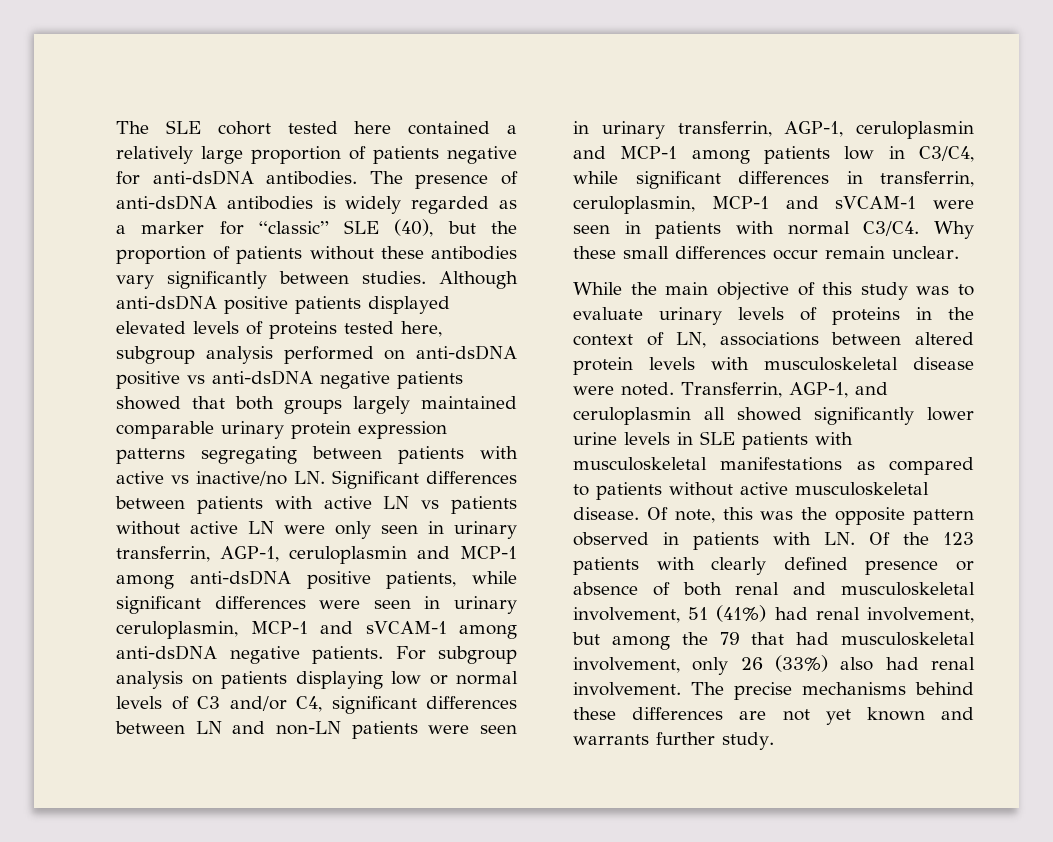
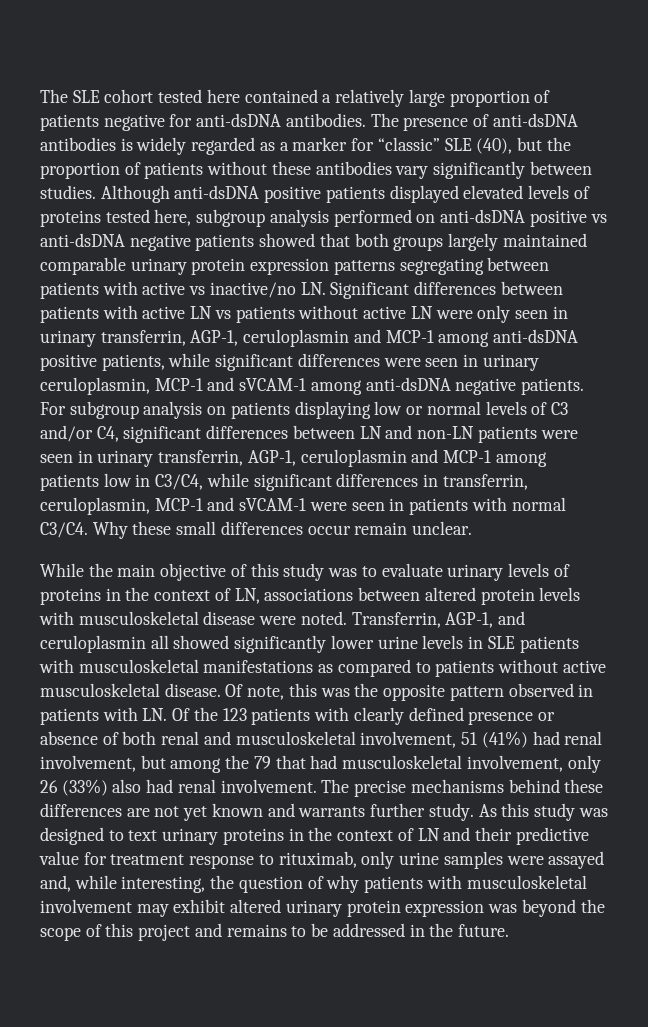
+ As this study was designed to text urinary proteins in the context of LN and their predictive value for treatment response to rituximab, only urine samples were assayed and, while interesting, the question of why patients with musculoskeletal involvement may exhibit altered urinary protein expression was beyond the scope of this project and remains to be addressed in the future.

